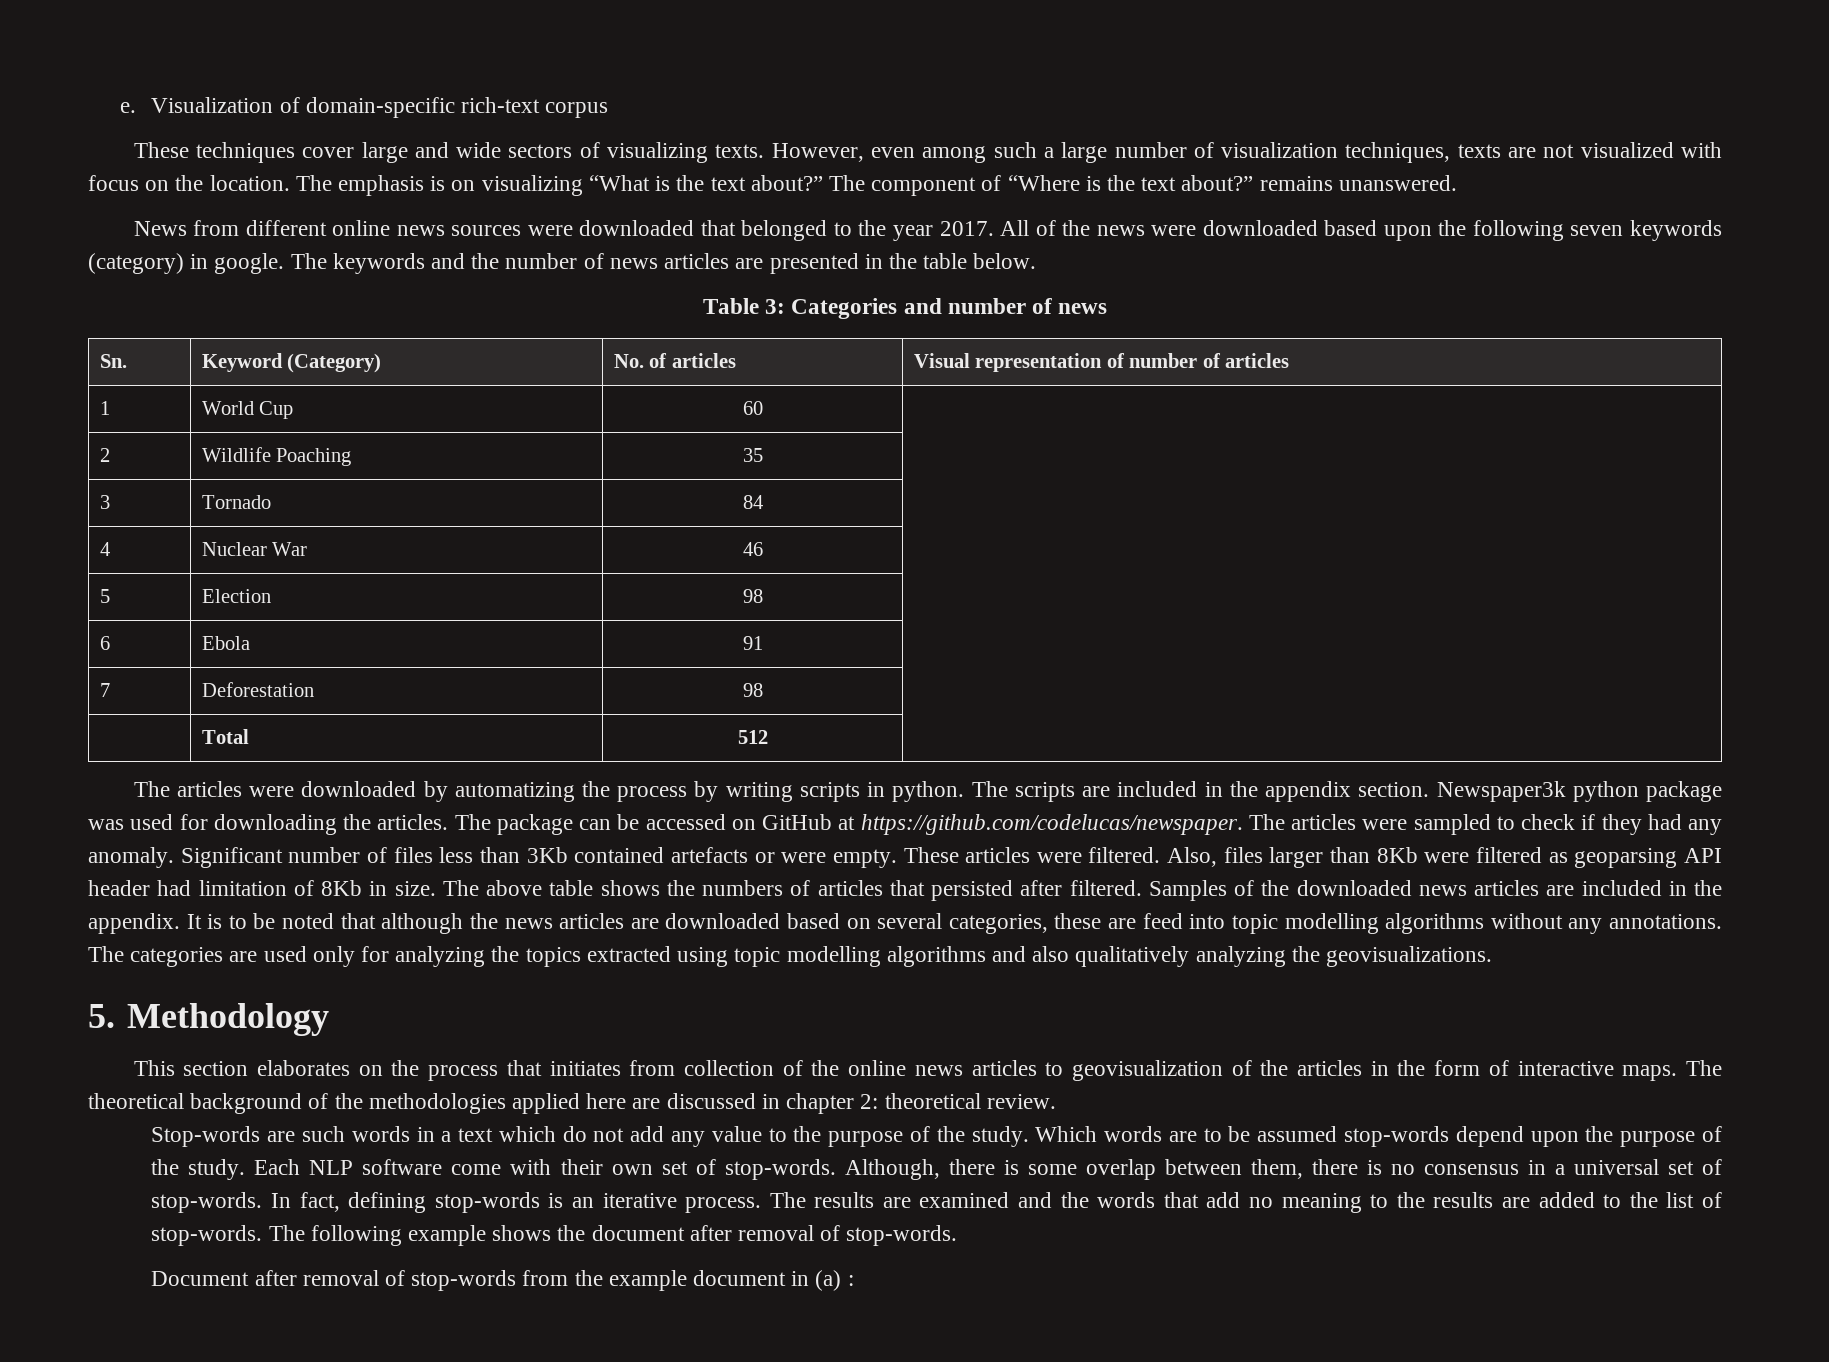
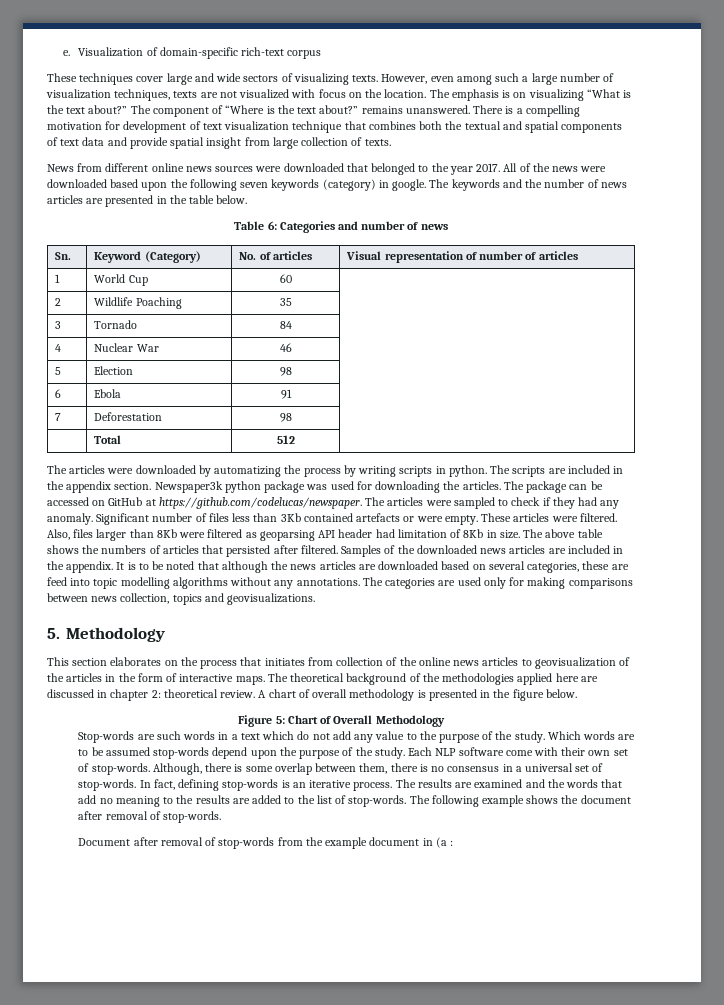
+ There is a compelling motivation for development of text visualization technique that combines both the textual and spatial components of text data and provide spatial insight from large collection of texts.
- Table 3: Categories and number of news
+ Table 6: Categories and number of news
- The categories are used only for analyzing the topics extracted using topic modelling algorithms and also qualitatively analyzing the geovisualizations.
+ The categories are used only for making comparisons between news collection, topics and geovisualizations.
+ A chart of overall methodology is presented in the figure below.
+ Figure 5: Chart of Overall Methodology
- Document after removal of stop-words from the example document in (a) :
+ Document after removal of stop-words from the example document in (a :

